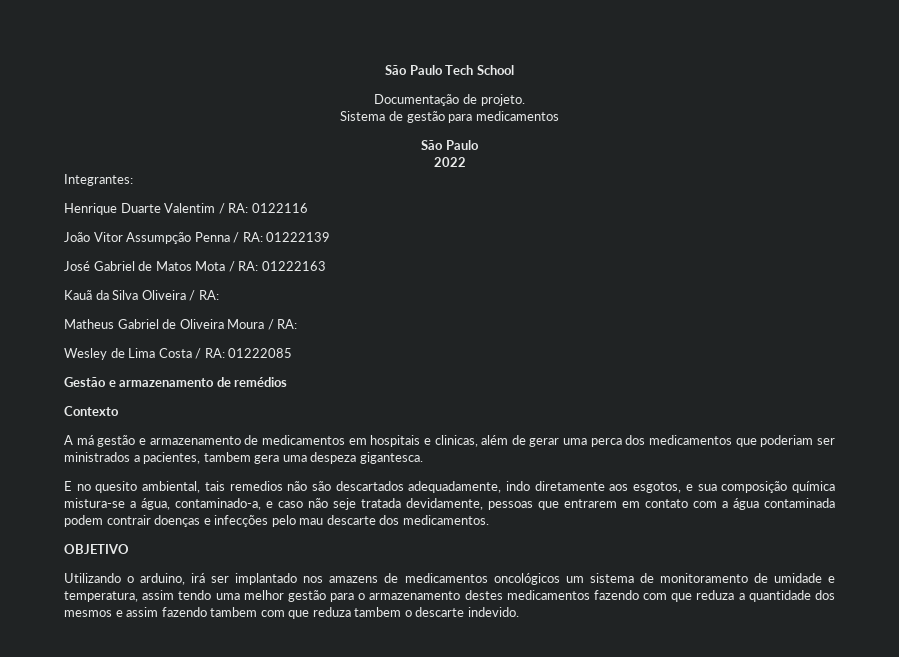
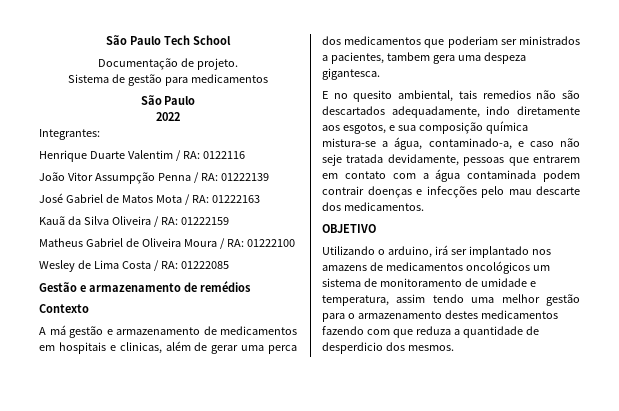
- Kauã da Silva Oliveira / RA:
+ Kauã da Silva Oliveira / RA: 01222159
- Matheus Gabriel de Oliveira Moura / RA:
+ Matheus Gabriel de Oliveira Moura / RA: 01222100
- Utilizando o arduino, irá ser implantado nos amazens de medicamentos oncológicos um sistema de monitoramento de umidade e temperatura, assim tendo uma melhor gestão para o armazenamento destes medicamentos fazendo com que reduza a quantidade dos mesmos e assim fazendo tambem com que reduza tambem o descarte indevido.
+ Utilizando o arduino, irá ser implantado nos amazens de medicamentos oncológicos um sistema de monitoramento de umidade e temperatura, assim tendo uma melhor gestão para o armazenamento destes medicamentos fazendo com que reduza a quantidade de desperdicio dos mesmos.

